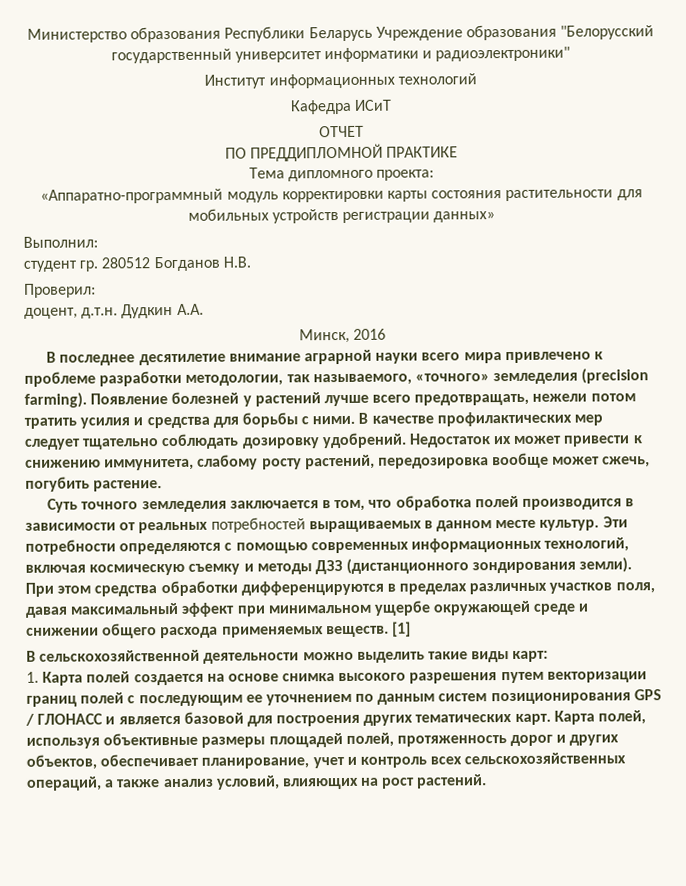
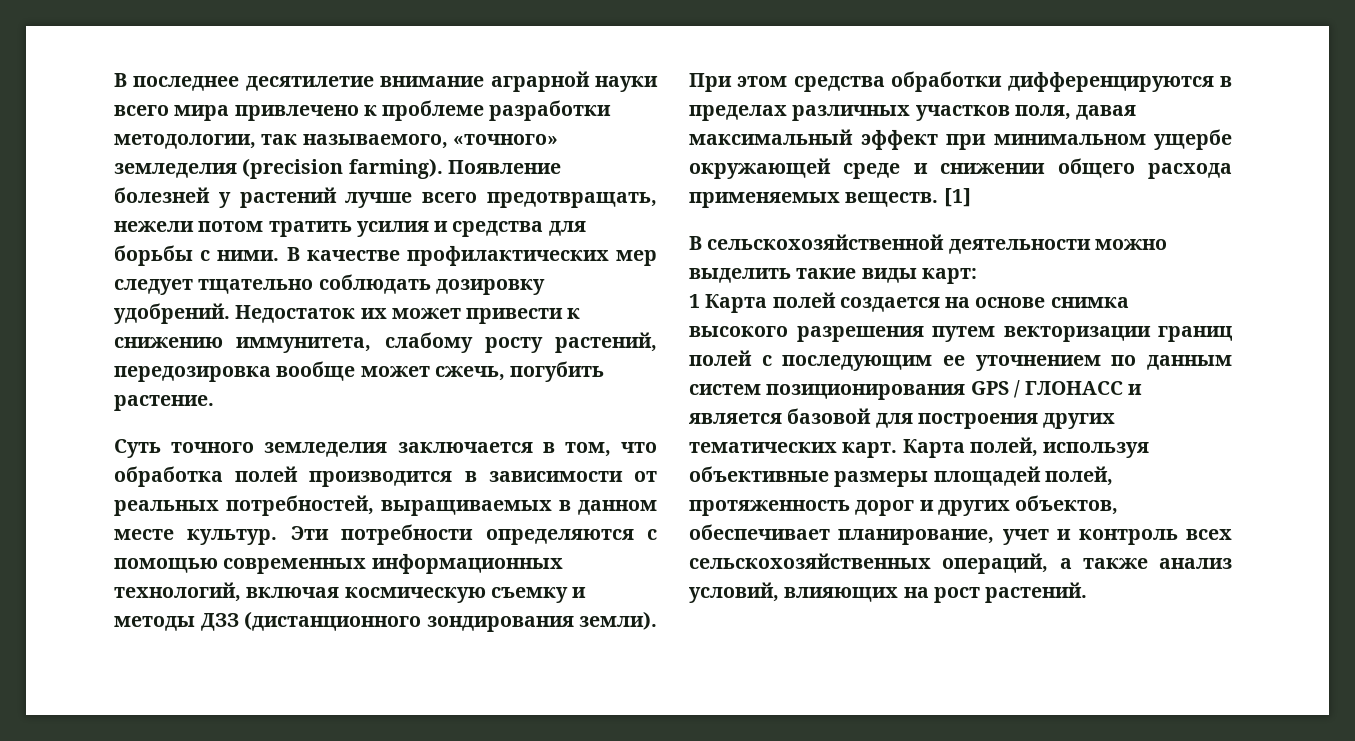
- Министерство образования Республики Беларусь Учреждение образования "Белорусский государственный университет информатики и радиоэлектроники"
- Институт информационных технологий
- Кафедра ИСиТ
- ОТЧЕТ
- ПО ПРЕДДИПЛОМНОЙ ПРАКТИКЕ
- Тема дипломного проекта:
- «Аппаратно-программный модуль корректировки карты состояния растительности для мобильных устройств регистрации данных»
- Выполнил:
- студент гр. 280512 Богданов Н.В.
- Проверил:
- доцент, д.т.н. Дудкин А.А.
- Минск, 2016
- Суть точного земледелия заключается в том, что обработка полей производится в зависимости от реальных потребностей выращиваемых в данном месте культур.
+ Суть точного земледелия заключается в том, что обработка полей производится в зависимости от реальных потребностей, выращиваемых в данном месте культур.
- 1. Карта полей создается на основе снимка высокого разрешения путем векторизации границ полей с последующим ее уточнением по данным систем позиционирования GPS / ГЛОНАСС и является базовой для построения других тематических карт.
+ 1 Карта полей создается на основе снимка высокого разрешения путем векторизации границ полей с последующим ее уточнением по данным систем позиционирования GPS / ГЛОНАСС и является базовой для построения других тематических карт.

